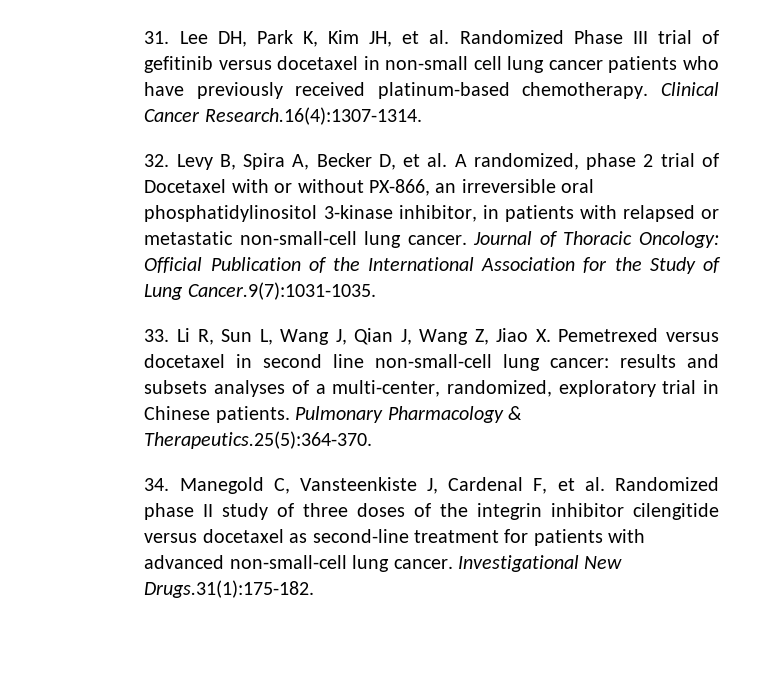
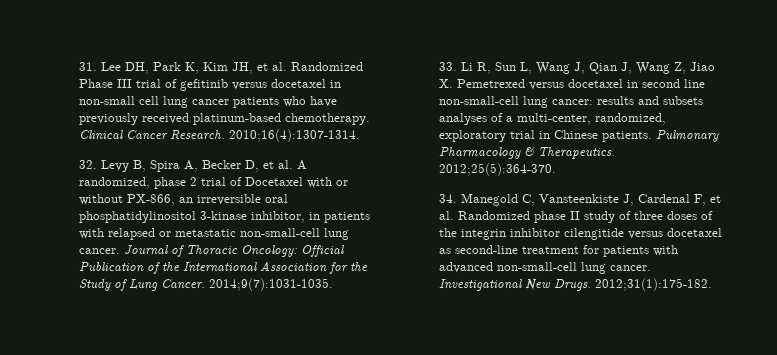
- Clinical Cancer Research.16(4):1307-1314.
+ Clinical Cancer Research. 2010;16(4):1307-1314.
- Journal of Thoracic Oncology: Official Publication of the International Association for the Study of Lung Cancer.9(7):1031-1035.
+ Journal of Thoracic Oncology: Official Publication of the International Association for the Study of Lung Cancer. 2014;9(7):1031-1035.
- Pulmonary Pharmacology & Therapeutics.25(5):364-370.
+ Pulmonary Pharmacology & Therapeutics. 2012;25(5):364-370.
- Investigational New Drugs.31(1):175-182.
+ Investigational New Drugs. 2012;31(1):175-182.

